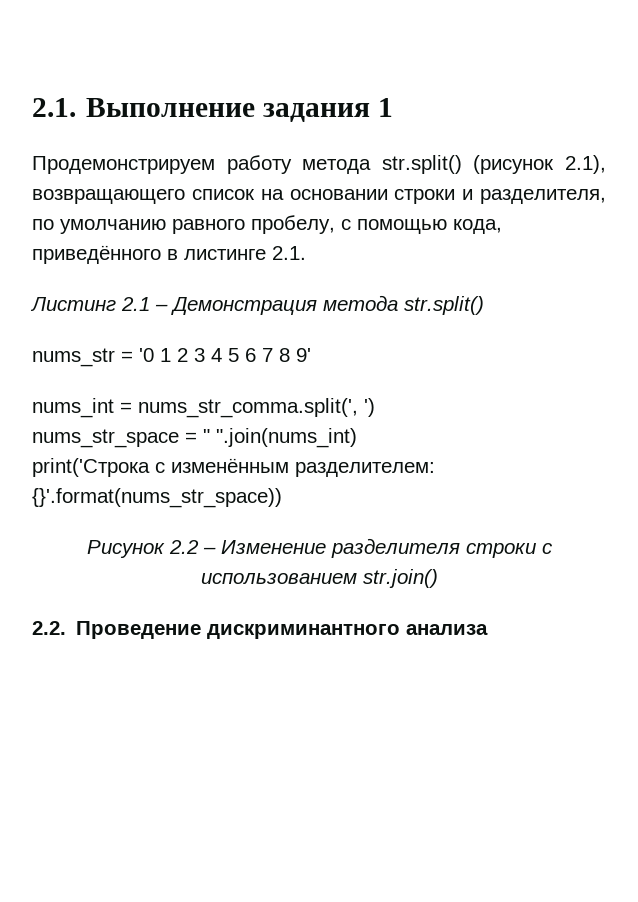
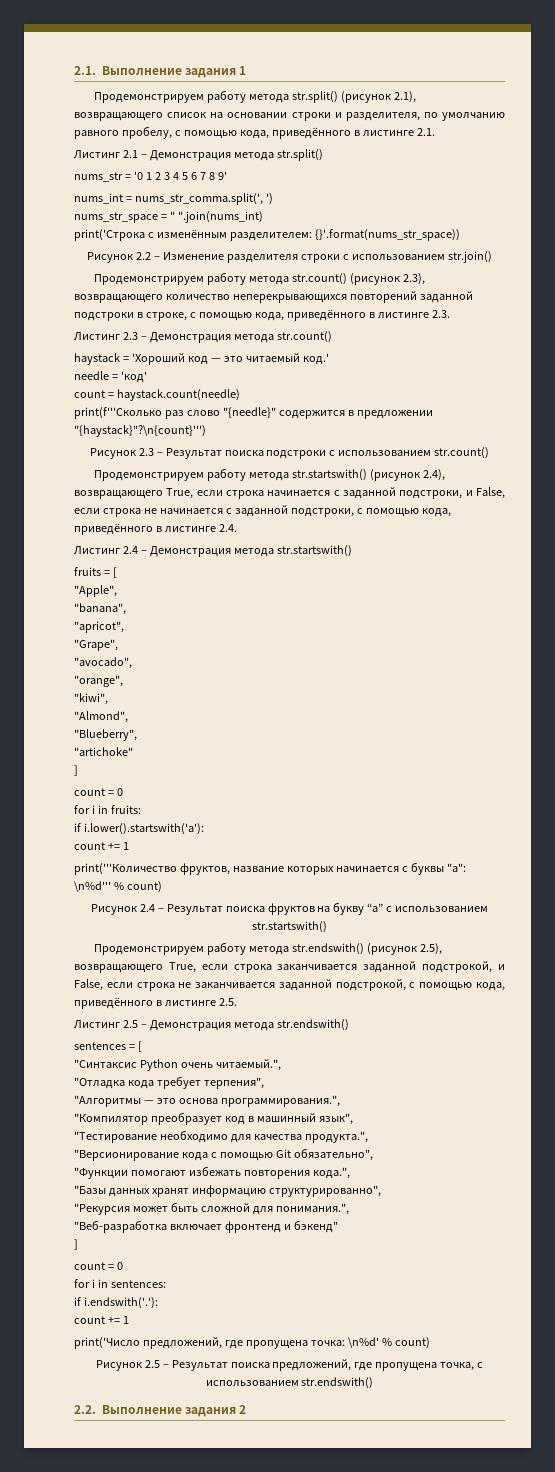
- 2.2. Проведение дискриминантного анализа
+ Продемонстрируем работу метода str.count() (рисунок 2.3), возвращающего количество неперекрывающихся повторений заданной подстроки в строке, с помощью кода, приведённого в листинге 2.3.
+ Листинг 2.3 – Демонстрация метода str.count()
+ haystack = 'Хороший код — это читаемый код.'
+ needle = 'код'
+ count = haystack.count(needle)
+ print(f'''Сколько раз слово "{needle}" содержится в предложении "{haystack}"?\n{count}''')
+ Рисунок 2.3 – Результат поиска подстроки с использованием str.count()
+ Продемонстрируем работу метода str.startswith() (рисунок 2.4), возвращающего True, если строка начинается с заданной подстроки, и False, если строка не начинается с заданной подстроки, с помощью кода, приведённого в листинге 2.4.
+ Листинг 2.4 – Демонстрация метода str.startswith()
+ fruits = [
+ "Apple",
+ "banana",
+ "apricot",
+ "Grape",
+ "avocado",
+ "orange",
+ "kiwi",
+ "Almond",
+ "Blueberry",
+ "artichoke"
+ ]
+ count = 0
+ for i in fruits:
+ if i.lower().startswith('a'):
+ count += 1
+ print('''Количество фруктов, название которых начинается с буквы "a": \n%d''' % count)
+ Рисунок 2.4 – Результат поиска фруктов на букву “a” с использованием str.startswith()
+ Продемонстрируем работу метода str.endswith() (рисунок 2.5), возвращающего True, если строка заканчивается заданной подстрокой, и False, если строка не заканчивается заданной подстрокой, с помощью кода, приведённого в листинге 2.5.
+ Листинг 2.5 – Демонстрация метода str.endswith()
+ sentences = [
+ "Синтаксис Python очень читаемый.",
+ "Отладка кода требует терпения",
+ "Алгоритмы — это основа программирования.",
+ "Компилятор преобразует код в машинный язык",
+ "Тестирование необходимо для качества продукта.",
+ "Версионирование кода с помощью Git обязательно",
+ "Функции помогают избежать повторения кода.",
+ "Базы данных хранят информацию структурированно",
+ "Рекурсия может быть сложной для понимания.",
+ "Веб-разработка включает фронтенд и бэкенд"
+ ]
+ count = 0
+ for i in sentences:
+ if i.endswith('.'):
+ count += 1
+ print('Число предложений, где пропущена точка: \n%d' % count)
+ Рисунок 2.5 – Результат поиска предложений, где пропущена точка, с использованием str.endswith()
+ 2.2. Выполнение задания 2

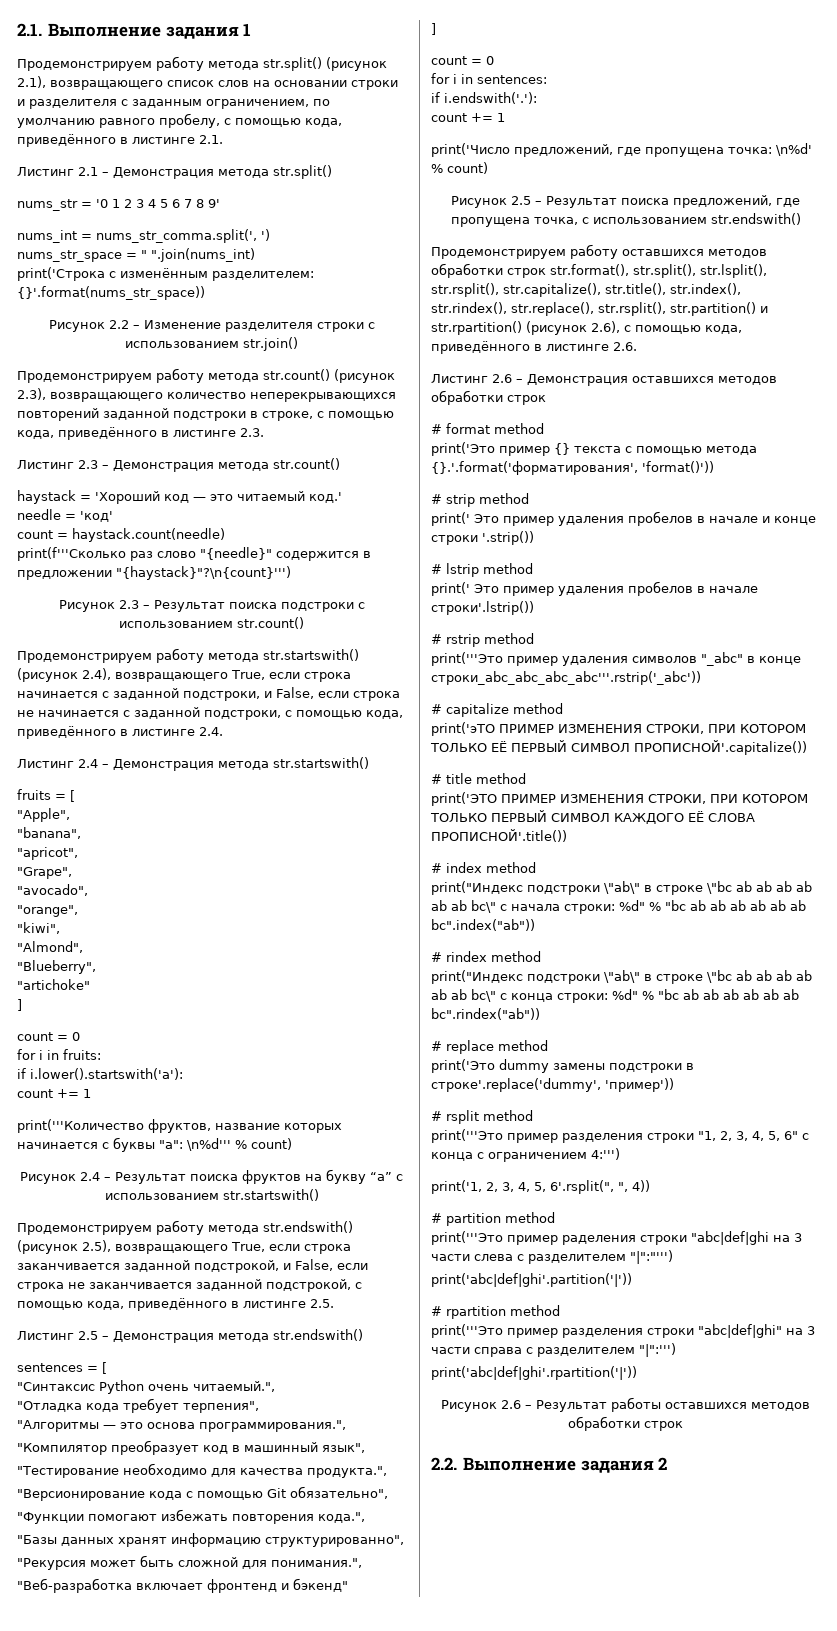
- Продемонстрируем работу метода str.split() (рисунок 2.1), возвращающего список на основании строки и разделителя, по умолчанию равного пробелу, с помощью кода, приведённого в листинге 2.1.
+ Продемонстрируем работу метода str.split() (рисунок 2.1), возвращающего список слов на основании строки и разделителя с заданным ограничением, по умолчанию равного пробелу, с помощью кода, приведённого в листинге 2.1.
+ Продемонстрируем работу оставшихся методов обработки строк str.format(), str.split(), str.lsplit(), str.rsplit(), str.capitalize(), str.title(), str.index(), str.rindex(), str.replace(), str.rsplit(), str.partition() и str.rpartition() (рисунок 2.6), с помощью кода, приведённого в листинге 2.6.
+ Листинг 2.6 – Демонстрация оставшихся методов обработки строк
+ # format method
+ print('Это пример {} текста с помощью метода {}.'.format('форматирования', 'format()'))
+ # strip method
+ print(' Это пример удаления пробелов в начале и конце строки '.strip())
+ # lstrip method
+ print(' Это пример удаления пробелов в начале строки'.lstrip())
+ # rstrip method
+ print('''Это пример удаления символов "_abc" в конце строки_abc_abc_abc_abc'''.rstrip('_abc'))
+ # capitalize method
+ print('эТО ПРИМЕР ИЗМЕНЕНИЯ СТРОКИ, ПРИ КОТОРОМ ТОЛЬКО ЕЁ ПЕРВЫЙ СИМВОЛ ПРОПИСНОЙ'.capitalize())
+ # title method
+ print('ЭТО ПРИМЕР ИЗМЕНЕНИЯ СТРОКИ, ПРИ КОТОРОМ ТОЛЬКО ПЕРВЫЙ СИМВОЛ КАЖДОГО ЕЁ СЛОВА ПРОПИСНОЙ'.title())
+ # index method
+ print("Индекс подстроки \"ab\" в строке \"bc ab ab ab ab ab ab bc\" с начала строки: %d" % "bc ab ab ab ab ab ab bc".index("ab"))
+ # rindex method
+ print("Индекс подстроки \"ab\" в строке \"bc ab ab ab ab ab ab bc\" с конца строки: %d" % "bc ab ab ab ab ab ab bc".rindex("ab"))
+ # replace method
+ print('Это dummy замены подстроки в строке'.replace('dummy', 'пример'))
+ # rsplit method
+ print('''Это пример разделения строки "1, 2, 3, 4, 5, 6" с конца с ограничением 4:''')
+ print('1, 2, 3, 4, 5, 6'.rsplit(", ", 4))
+ # partition method
+ print('''Это пример раделения строки "abc|def|ghi на 3 части слева с разделителем "|":"''')
+ print('abc|def|ghi'.partition('|'))
+ # rpartition method
+ print('''Это пример разделения строки "abc|def|ghi" на 3 части справа с разделителем "|":''')
+ print('abc|def|ghi'.rpartition('|'))
+ Рисунок 2.6 – Результат работы оставшихся методов обработки строк

